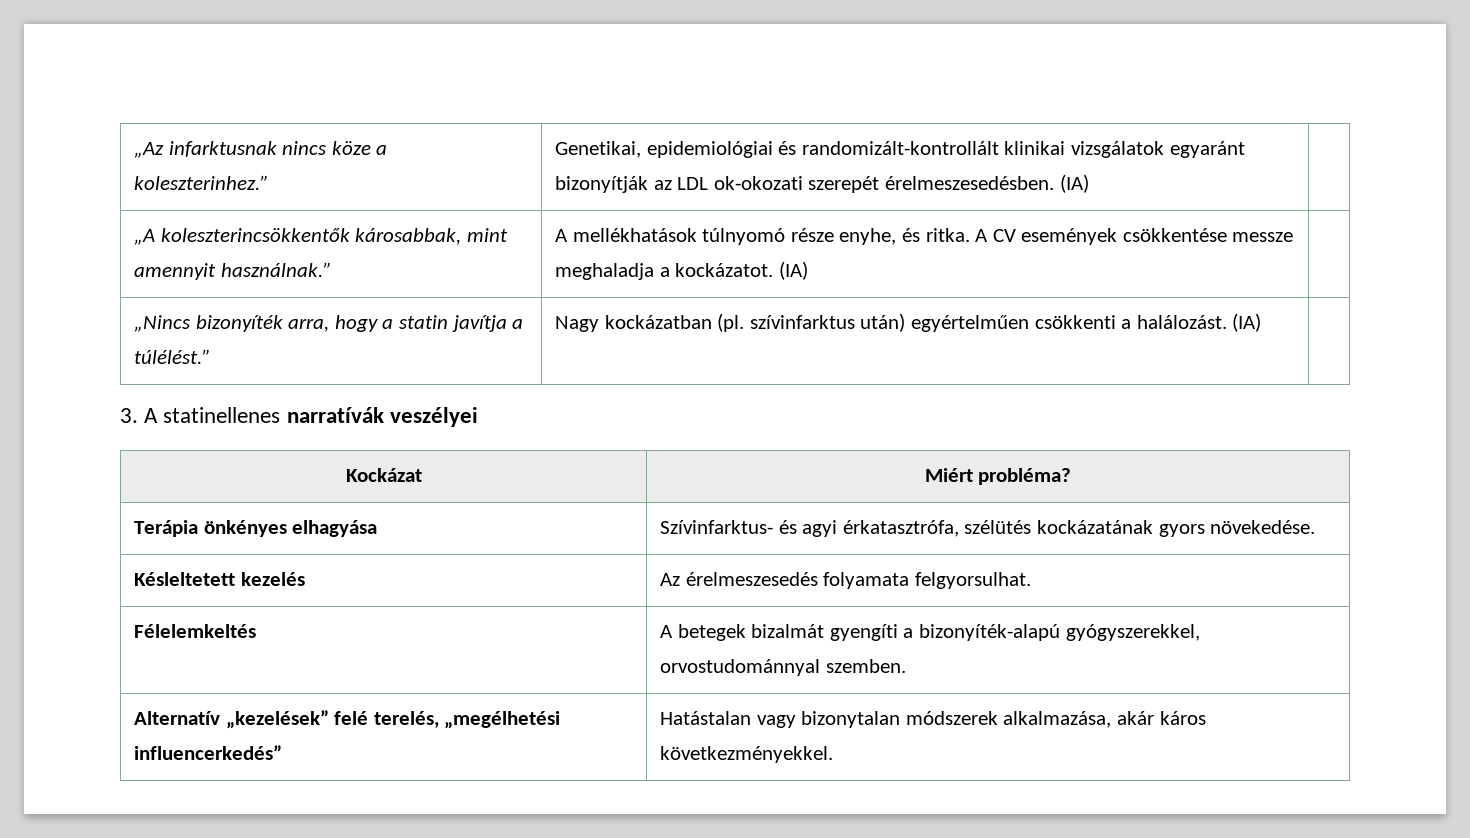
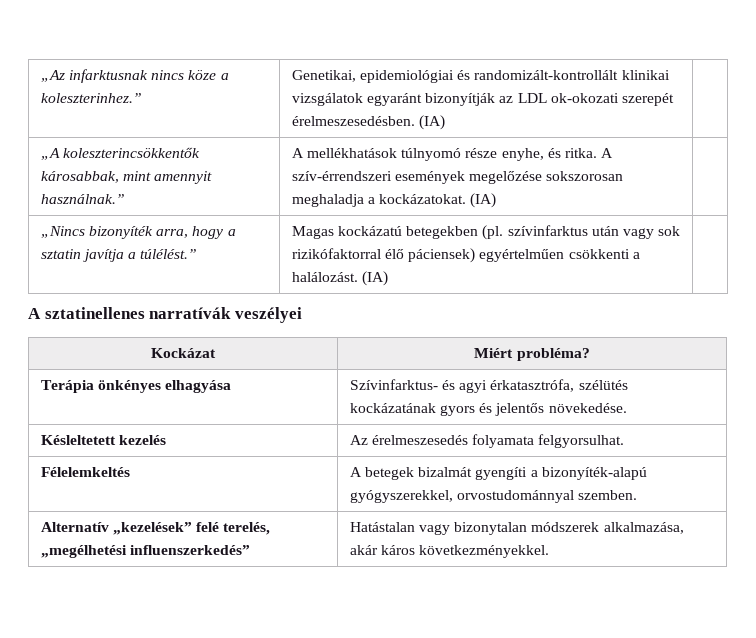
- „A koleszterincsökkentők károsabbak, mint amennyit használnak.” | A mellékhatások túlnyomó része enyhe, és ritka. A CV események csökkentése messze meghaladja a kockázatot. (IA) |
+ „A koleszterincsökkentők károsabbak, mint amennyit használnak.” | A mellékhatások túlnyomó része enyhe, és ritka. A szív-érrendszeri események megelőzése sokszorosan meghaladja a kockázatokat. (IA) |
- „Nincs bizonyíték arra, hogy a statin javítja a túlélést.” | Nagy kockázatban (pl. szívinfarktus után) egyértelműen csökkenti a halálozást. (IA) |
+ „Nincs bizonyíték arra, hogy a sztatin javítja a túlélést.” | Magas kockázatú betegekben (pl. szívinfarktus után vagy sok rizikófaktorral élő páciensek) egyértelműen csökkenti a halálozást. (IA) |
- 3. A statinellenes narratívák veszélyei
+ A sztatinellenes narratívák veszélyei
- Terápia önkényes elhagyása | Szívinfarktus- és agyi érkatasztrófa, szélütés kockázatának gyors növekedése.
+ Terápia önkényes elhagyása | Szívinfarktus- és agyi érkatasztrófa, szélütés kockázatának gyors és jelentős növekedése.
- Alternatív „kezelések” felé terelés, „megélhetési influencerkedés” | Hatástalan vagy bizonytalan módszerek alkalmazása, akár káros következményekkel.
+ Alternatív „kezelések” felé terelés, „megélhetési influenszerkedés” | Hatástalan vagy bizonytalan módszerek alkalmazása, akár káros következményekkel.

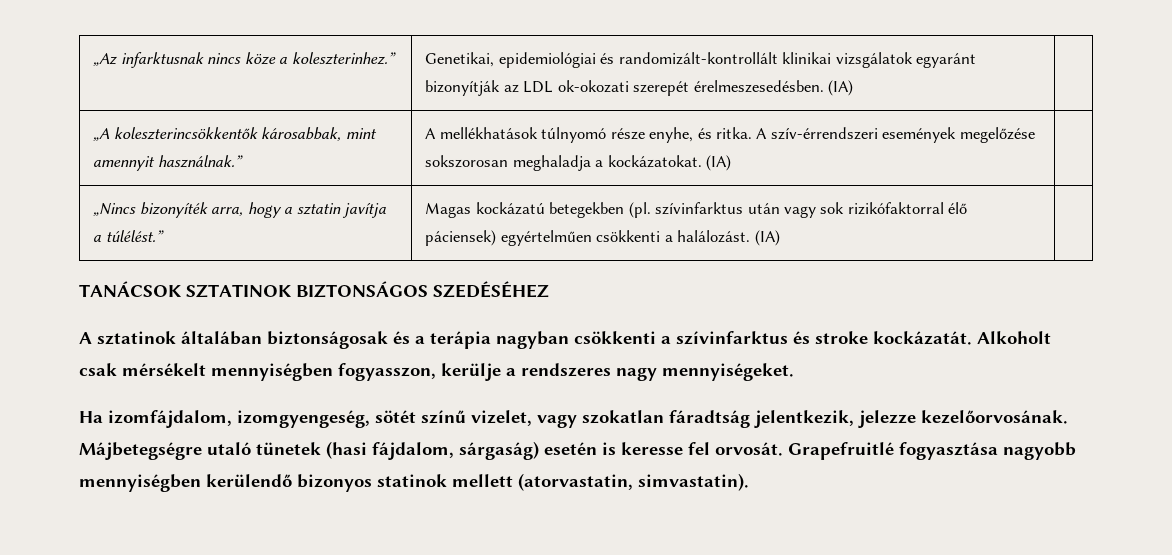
- A sztatinellenes narratívák veszélyei
- Kockázat | Miért probléma?
- Terápia önkényes elhagyása | Szívinfarktus- és agyi érkatasztrófa, szélütés kockázatának gyors és jelentős növekedése.
- Késleltetett kezelés | Az érelmeszesedés folyamata felgyorsulhat.
- Félelemkeltés | A betegek bizalmát gyengíti a bizonyíték-alapú gyógyszerekkel, orvostudománnyal szemben.
- Alternatív „kezelések” felé terelés, „megélhetési influenszerkedés” | Hatástalan vagy bizonytalan módszerek alkalmazása, akár káros következményekkel.
+ TANÁCSOK SZTATINOK BIZTONSÁGOS SZEDÉSÉHEZ
+ A sztatinok általában biztonságosak és a terápia nagyban csökkenti a szívinfarktus és stroke kockázatát. Alkoholt csak mérsékelt mennyiségben fogyasszon, kerülje a rendszeres nagy mennyiségeket.
+ Ha izomfájdalom, izomgyengeség, sötét színű vizelet, vagy szokatlan fáradtság jelentkezik, jelezze kezelőorvosának. Májbetegségre utaló tünetek (hasi fájdalom, sárgaság) esetén is keresse fel orvosát. Grapefruitlé fogyasztása nagyobb mennyiségben kerülendő bizonyos statinok mellett (atorvastatin, simvastatin).

